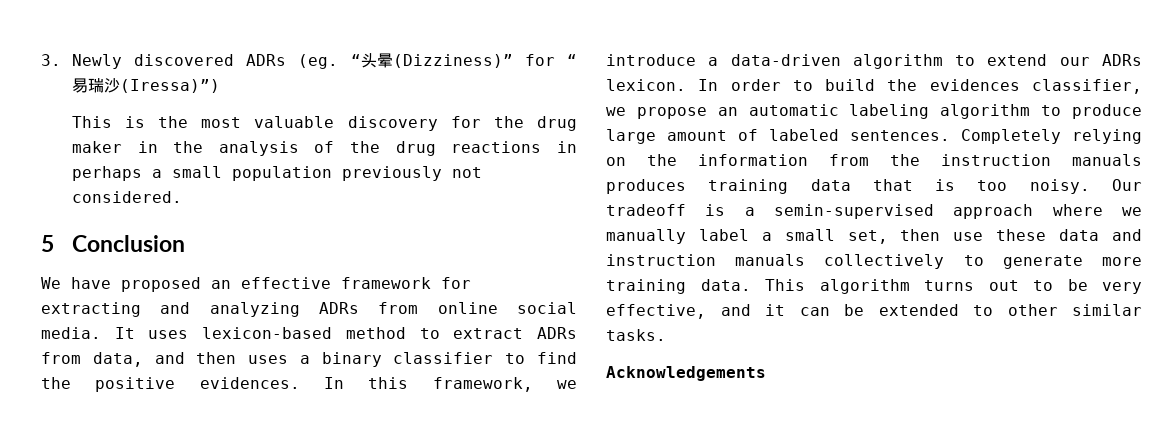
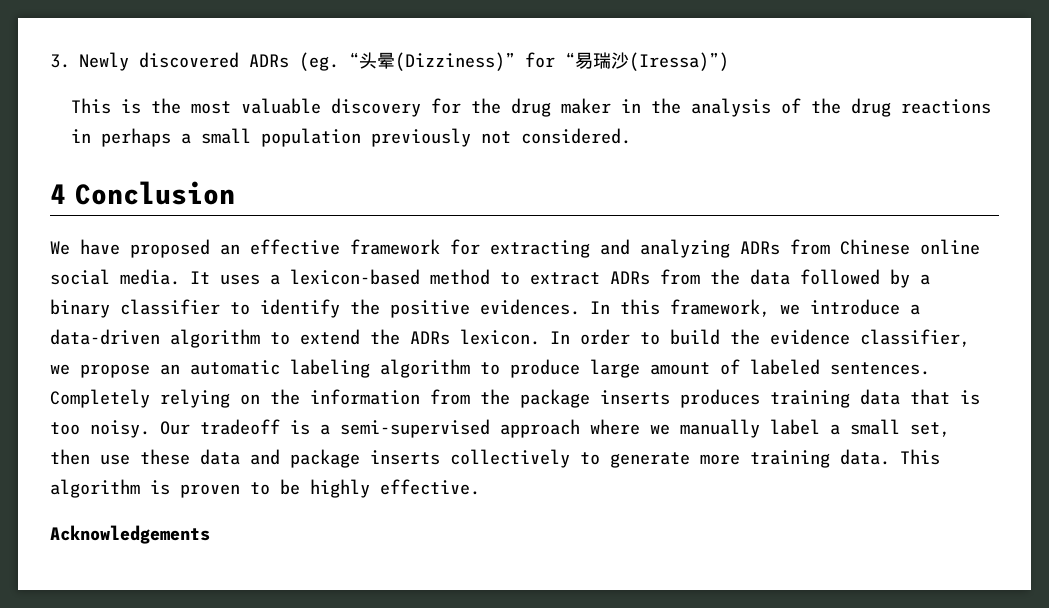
- 5 Conclusion
+ 4 Conclusion
- We have proposed an effective framework for extracting and analyzing ADRs from online social media.
+ We have proposed an effective framework for extracting and analyzing ADRs from Chinese online social media.
- It uses lexicon-based method to extract ADRs from data, and then uses a binary classifier to find the positive evidences.
+ It uses a lexicon-based method to extract ADRs from the data followed by a binary classifier to identify the positive evidences.
- In this framework, we introduce a data-driven algorithm to extend our ADRs lexicon.
+ In this framework, we introduce a data-driven algorithm to extend the ADRs lexicon.
- In order to build the evidences classifier, we propose an automatic labeling algorithm to produce large amount of labeled sentences.
+ In order to build the evidence classifier, we propose an automatic labeling algorithm to produce large amount of labeled sentences.
- Completely relying on the information from the instruction manuals produces training data that is too noisy.
+ Completely relying on the information from the package inserts produces training data that is too noisy.
- Our tradeoff is a semin-supervised approach where we manually label a small set, then use these data and instruction manuals collectively to generate more training data.
+ Our tradeoff is a semi-supervised approach where we manually label a small set, then use these data and package inserts collectively to generate more training data.
- This algorithm turns out to be very effective, and it can be extended to other similar tasks.
+ This algorithm is proven to be highly effective.

